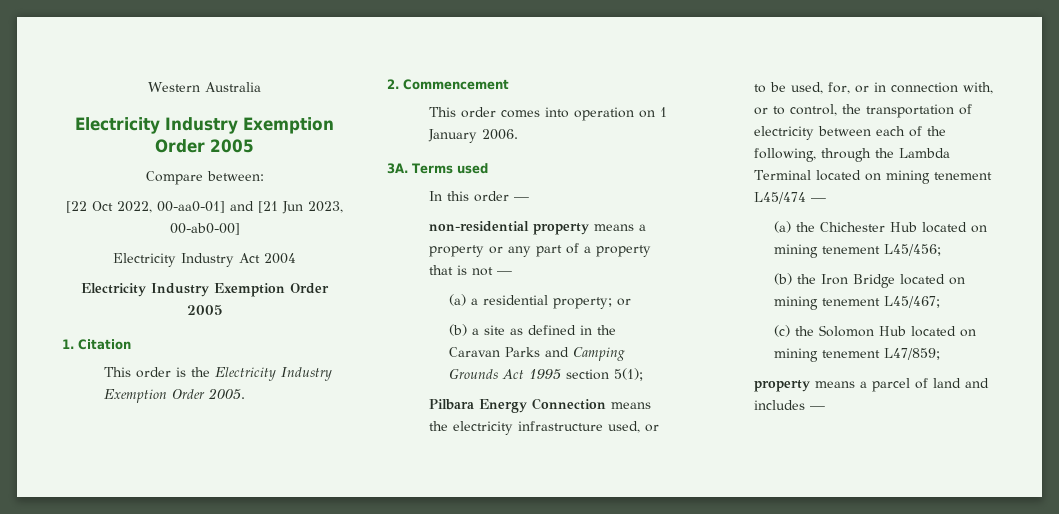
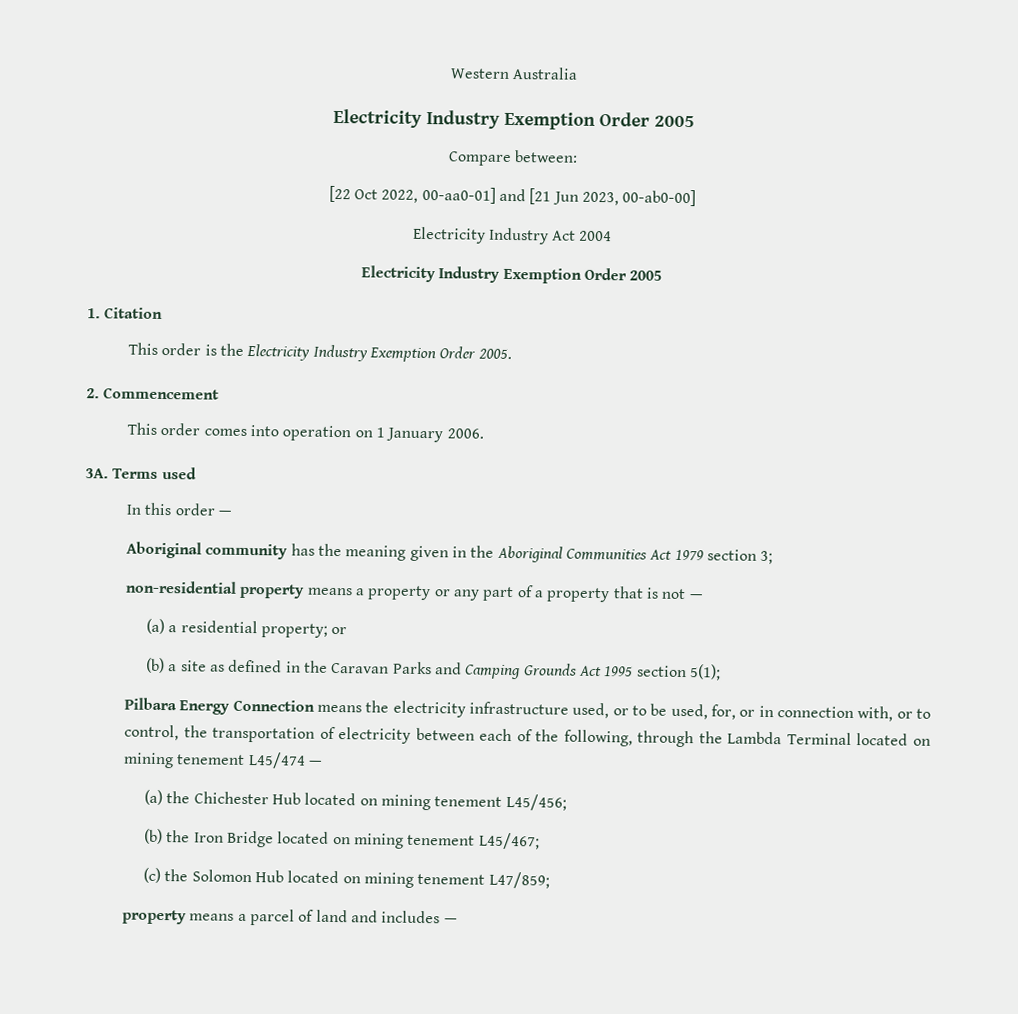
+ Aboriginal community has the meaning given in the Aboriginal Communities Act 1979 section 3;

